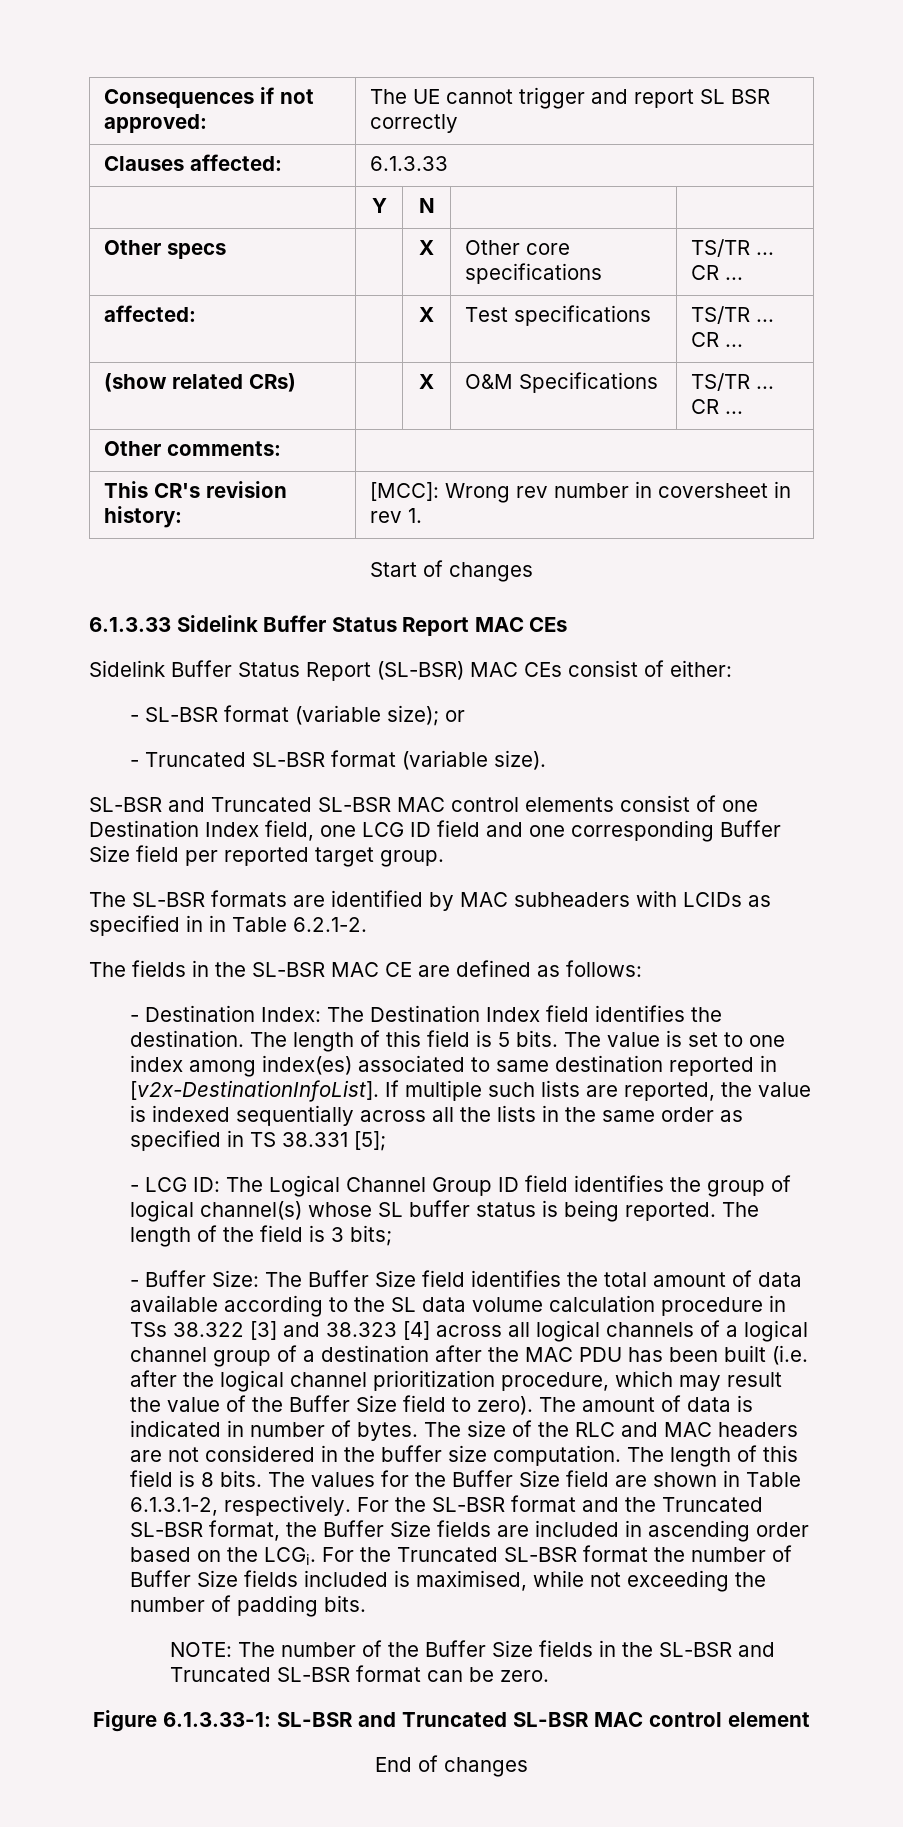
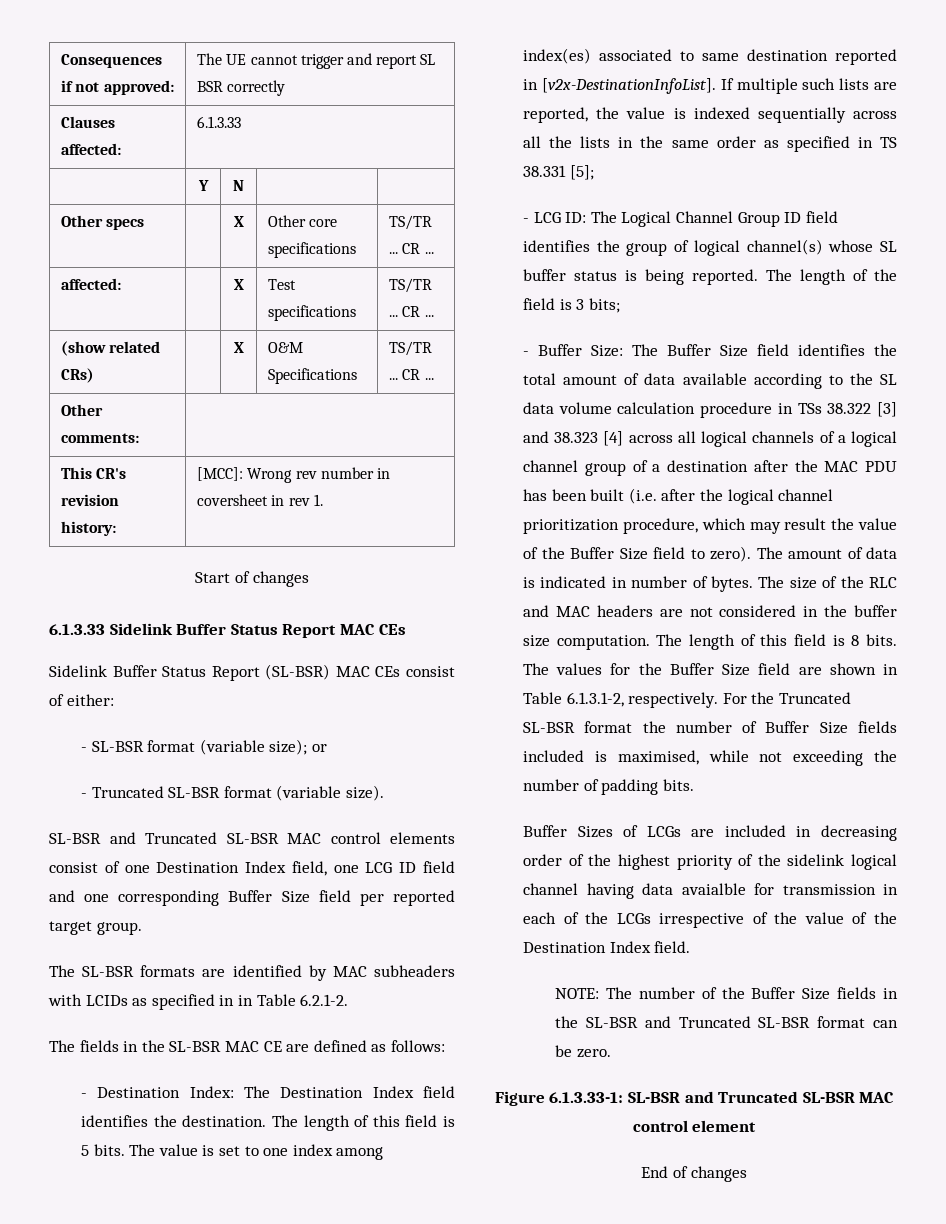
- For the SL-BSR format and the Truncated SL-BSR format, the Buffer Size fields are included in ascending order based on the LCGi. For the Truncated SL-BSR format the number of Buffer Size fields included is maximised, while not exceeding the number of padding bits.
+ For the Truncated SL-BSR format the number of Buffer Size fields included is maximised, while not exceeding the number of padding bits.
+ Buffer Sizes of LCGs are included in decreasing order of the highest priority of the sidelink logical channel having data avaialble for transmission in each of the LCGs irrespective of the value of the Destination Index field.

